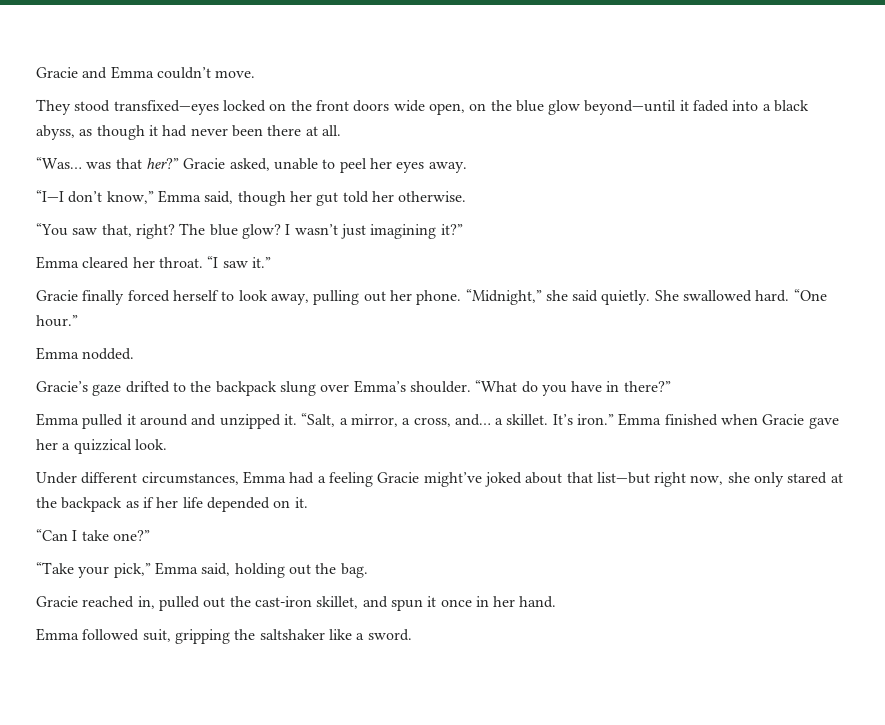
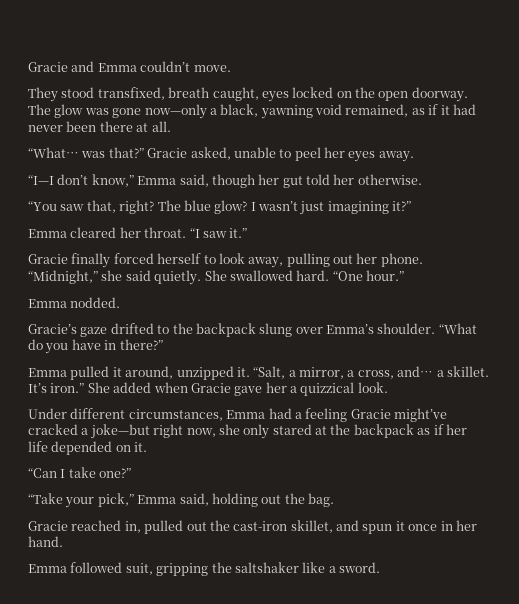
- They stood transfixed—eyes locked on the front doors wide open, on the blue glow beyond—until it faded into a black abyss, as though it had never been there at all.
+ They stood transfixed, breath caught, eyes locked on the open doorway. The glow was gone now—only a black, yawning void remained, as if it had never been there at all.
- “Was… was that her?”
+ “What… was that?”
- Emma pulled it around and unzipped it.
+ Emma pulled it around, unzipped it.
- Emma finished when Gracie gave her a quizzical look.
+ She added when Gracie gave her a quizzical look.
- Under different circumstances, Emma had a feeling Gracie might’ve joked about that list—but right now, she only stared at the backpack as if her life depended on it.
+ Under different circumstances, Emma had a feeling Gracie might’ve cracked a joke—but right now, she only stared at the backpack as if her life depended on it.

